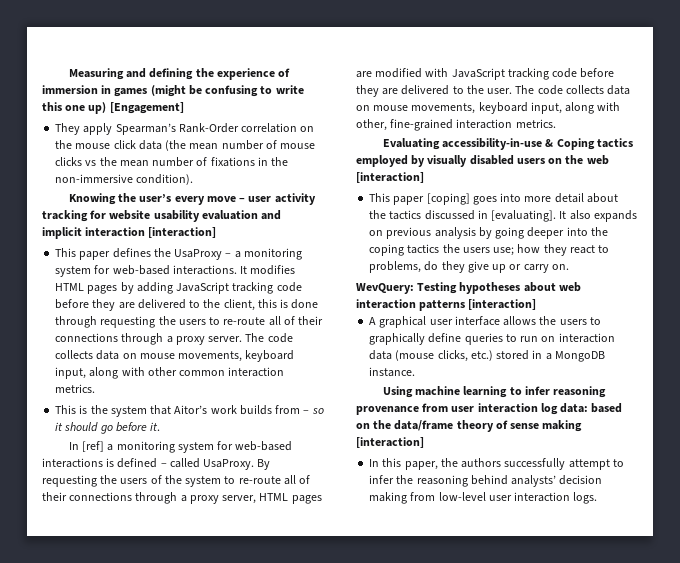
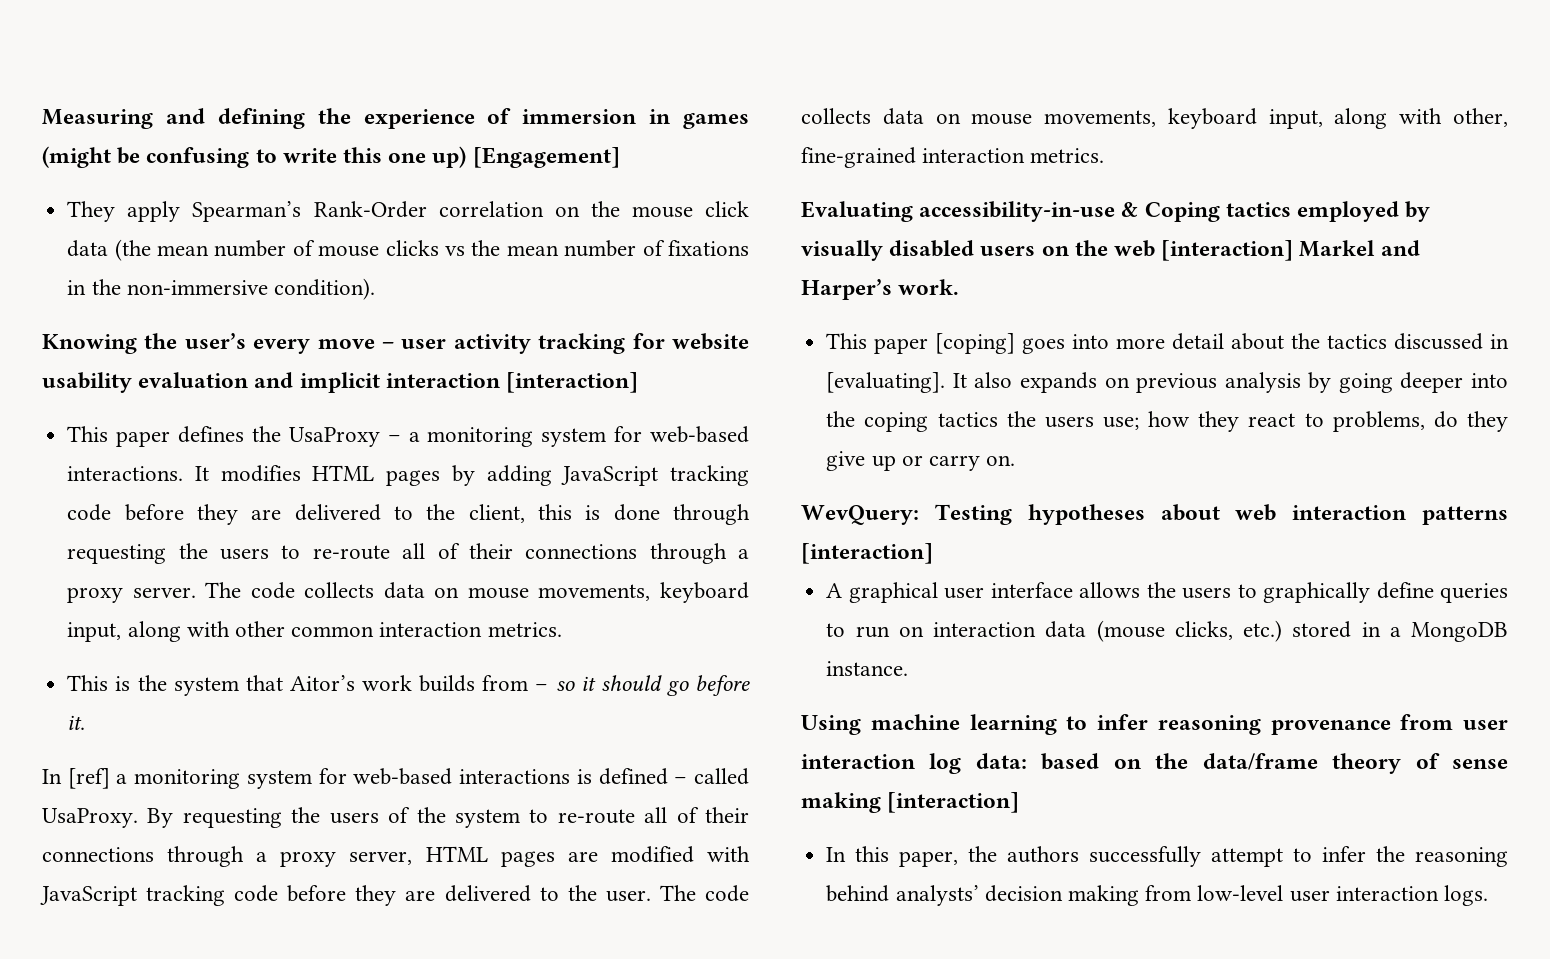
- Evaluating accessibility-in-use & Coping tactics employed by visually disabled users on the web [interaction]
+ Evaluating accessibility-in-use & Coping tactics employed by visually disabled users on the web [interaction] Markel and Harper’s work.

